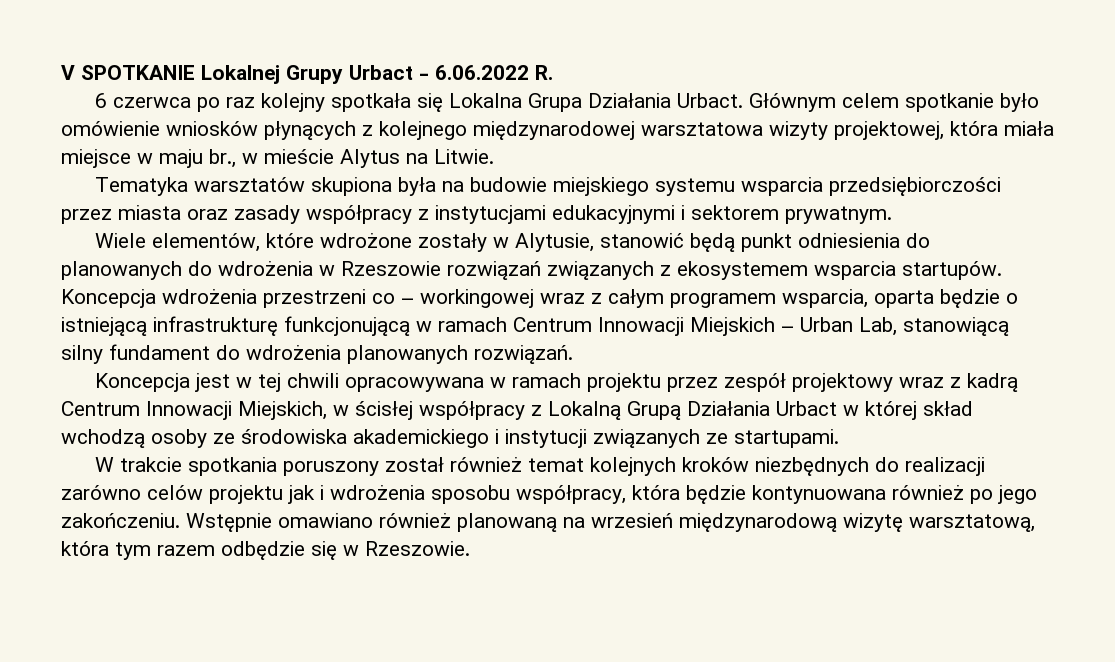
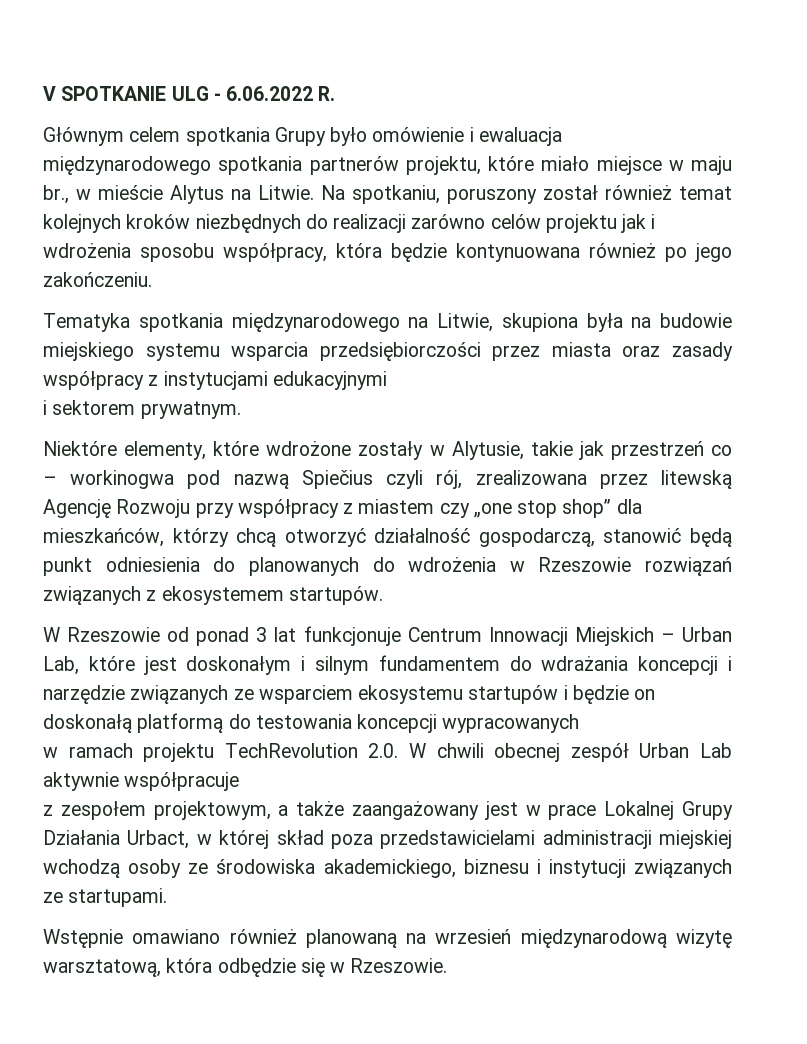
- V SPOTKANIE Lokalnej Grupy Urbact - 6.06.2022 R.
+ V SPOTKANIE ULG - 6.06.2022 R.
- 6 czerwca po raz kolejny spotkała się Lokalna Grupa Działania Urbact. Głównym celem spotkanie było omówienie wniosków płynących z kolejnego międzynarodowej warsztatowa wizyty projektowej, która miała miejsce w maju br., w mieście Alytus na Litwie.
- Tematyka warsztatów skupiona była na budowie miejskiego systemu wsparcia przedsiębiorczości przez miasta oraz zasady współpracy z instytucjami edukacyjnymi i sektorem prywatnym.
- Wiele elementów, które wdrożone zostały w Alytusie, stanowić będą punkt odniesienia do planowanych do wdrożenia w Rzeszowie rozwiązań związanych z ekosystemem wsparcia startupów. Koncepcja wdrożenia przestrzeni co – workingowej wraz z całym programem wsparcia, oparta będzie o istniejącą infrastrukturę funkcjonującą w ramach Centrum Innowacji Miejskich – Urban Lab, stanowiącą silny fundament do wdrożenia planowanych rozwiązań.
- Koncepcja jest w tej chwili opracowywana w ramach projektu przez zespół projektowy wraz z kadrą Centrum Innowacji Miejskich, w ścisłej współpracy z Lokalną Grupą Działania Urbact w której skład wchodzą osoby ze środowiska akademickiego i instytucji związanych ze startupami.
- W trakcie spotkania poruszony został również temat kolejnych kroków niezbędnych do realizacji zarówno celów projektu jak i wdrożenia sposobu współpracy, która będzie kontynuowana również po jego zakończeniu. Wstępnie omawiano również planowaną na wrzesień międzynarodową wizytę warsztatową, która tym razem odbędzie się w Rzeszowie.
+ Głównym celem spotkania Grupy było omówienie i ewaluacja międzynarodowego spotkania partnerów projektu, które miało miejsce w maju br., w mieście Alytus na Litwie. Na spotkaniu, poruszony został również temat kolejnych kroków niezbędnych do realizacji zarówno celów projektu jak i wdrożenia sposobu współpracy, która będzie kontynuowana również po jego zakończeniu.
+ Tematyka spotkania międzynarodowego na Litwie, skupiona była na budowie miejskiego systemu wsparcia przedsiębiorczości przez miasta oraz zasady współpracy z instytucjami edukacyjnymi
+ i sektorem prywatnym.
+ Niektóre elementy, które wdrożone zostały w Alytusie, takie jak przestrzeń co – workinogwa pod nazwą Spiečius czyli rój, zrealizowana przez litewską Agencję Rozwoju przy współpracy z miastem czy „one stop shop” dla mieszkańców, którzy chcą otworzyć działalność gospodarczą, stanowić będą punkt odniesienia do planowanych do wdrożenia w Rzeszowie rozwiązań związanych z ekosystemem startupów.
+ W Rzeszowie od ponad 3 lat funkcjonuje Centrum Innowacji Miejskich – Urban Lab, które jest doskonałym i silnym fundamentem do wdrażania koncepcji i narzędzie związanych ze wsparciem ekosystemu startupów i będzie on doskonałą platformą do testowania koncepcji wypracowanych
+ w ramach projektu TechRevolution 2.0. W chwili obecnej zespół Urban Lab aktywnie współpracuje
+ z zespołem projektowym, a także zaangażowany jest w prace Lokalnej Grupy Działania Urbact, w której skład poza przedstawicielami administracji miejskiej wchodzą osoby ze środowiska akademickiego, biznesu i instytucji związanych ze startupami.
+ Wstępnie omawiano również planowaną na wrzesień międzynarodową wizytę warsztatową, która odbędzie się w Rzeszowie.

